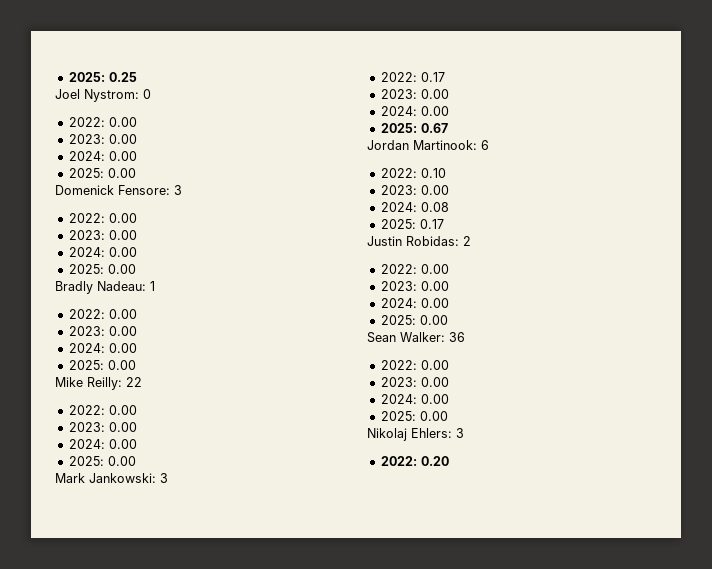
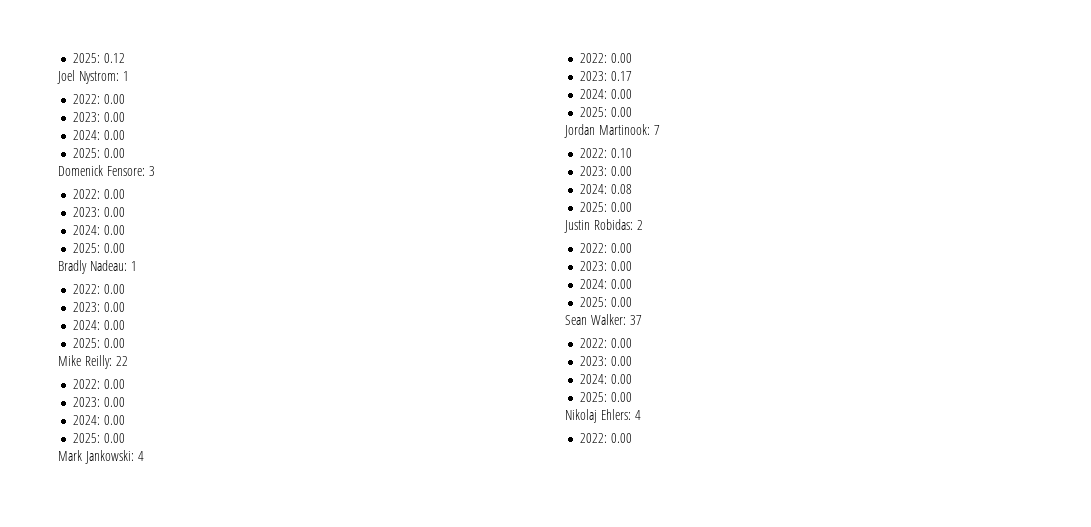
- 2025: 0.25
+ 2025: 0.12
- Joel Nystrom: 0
+ Joel Nystrom: 1
- Mark Jankowski: 3
- 2022: 0.17
- 2023: 0.00
+ Mark Jankowski: 4
+ 2022: 0.00
+ 2023: 0.17
  2024: 0.00
- 2025: 0.67
+ 2025: 0.00
- Jordan Martinook: 6
+ Jordan Martinook: 7
  2024: 0.08
- 2025: 0.17
+ 2025: 0.00
- Sean Walker: 36
+ Sean Walker: 37
- Nikolaj Ehlers: 3
- 2022: 0.20
+ Nikolaj Ehlers: 4
+ 2022: 0.00

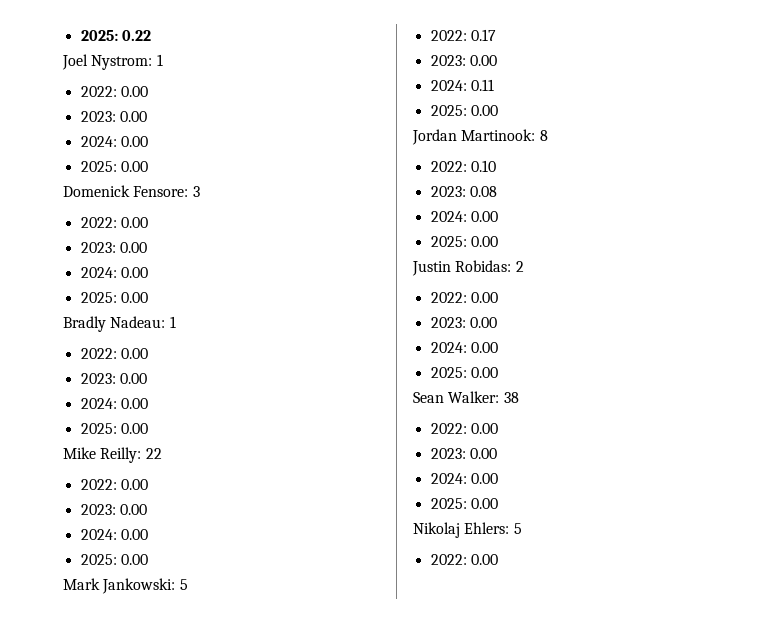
- 2025: 0.12
+ 2025: 0.22
- Mark Jankowski: 4
- 2022: 0.00
- 2023: 0.17
- 2024: 0.00
+ Mark Jankowski: 5
+ 2022: 0.17
+ 2023: 0.00
+ 2024: 0.11
- Jordan Martinook: 7
+ Jordan Martinook: 8
  2022: 0.10
- 2023: 0.00
- 2024: 0.08
+ 2023: 0.08
+ 2024: 0.00
- Sean Walker: 37
+ Sean Walker: 38
- Nikolaj Ehlers: 4
+ Nikolaj Ehlers: 5

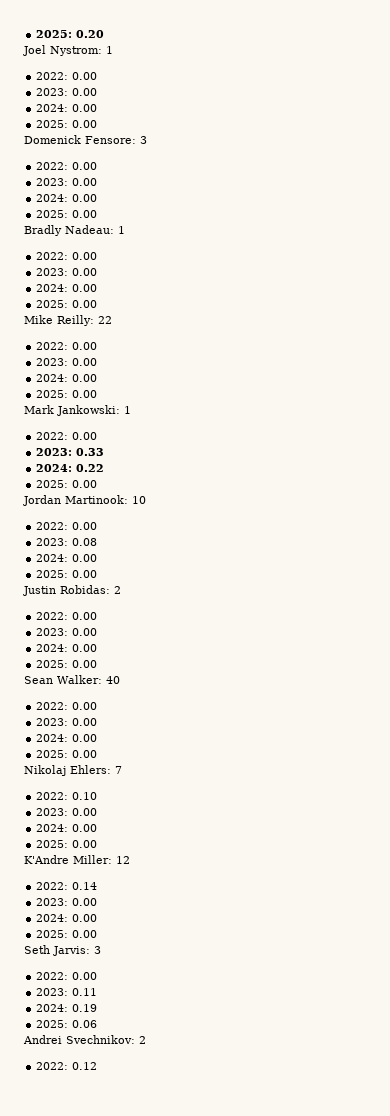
- 2025: 0.22
+ 2025: 0.20
- Mark Jankowski: 5
- 2022: 0.17
- 2023: 0.00
- 2024: 0.11
+ Mark Jankowski: 1
+ 2022: 0.00
+ 2023: 0.33
+ 2024: 0.22
- Jordan Martinook: 8
- 2022: 0.10
+ Jordan Martinook: 10
+ 2022: 0.00
- Sean Walker: 38
+ Sean Walker: 40
- Nikolaj Ehlers: 5
+ Nikolaj Ehlers: 7
+ 2022: 0.10
+ 2023: 0.00
+ 2024: 0.00
+ 2025: 0.00
+ K'Andre Miller: 12
+ 2022: 0.14
+ 2023: 0.00
+ 2024: 0.00
+ 2025: 0.00
+ Seth Jarvis: 3
  2022: 0.00
+ 2023: 0.11
+ 2024: 0.19
+ 2025: 0.06
+ Andrei Svechnikov: 2
+ 2022: 0.12

